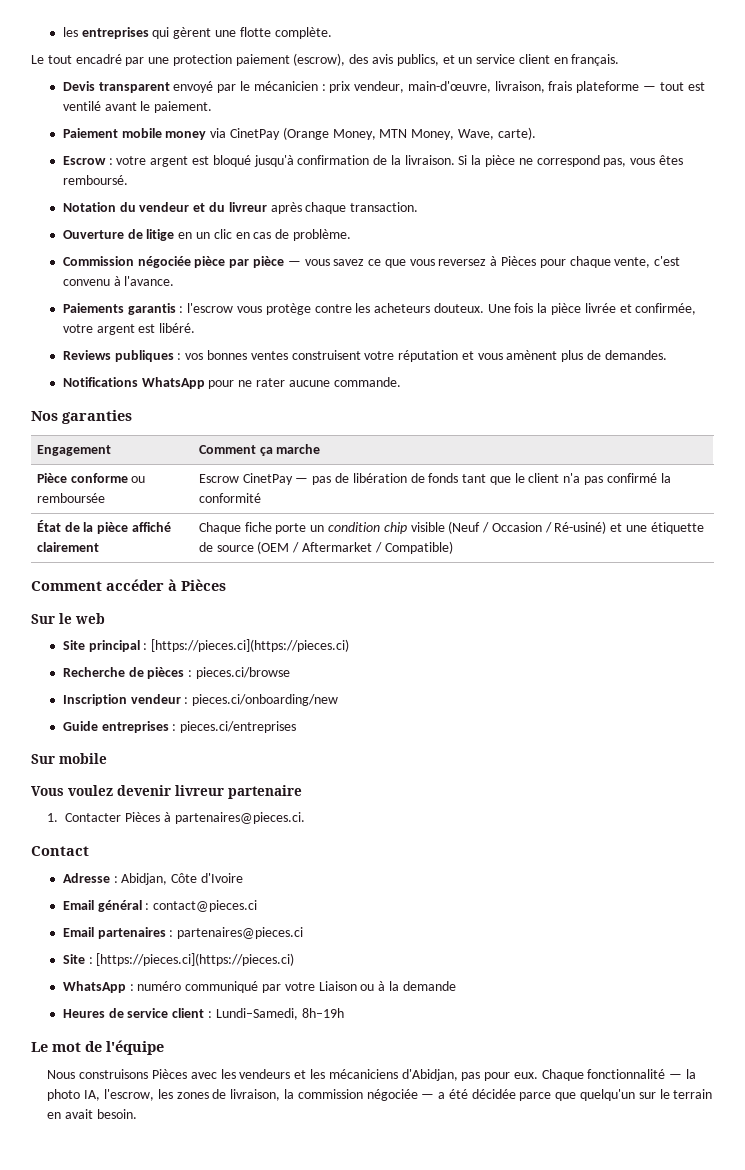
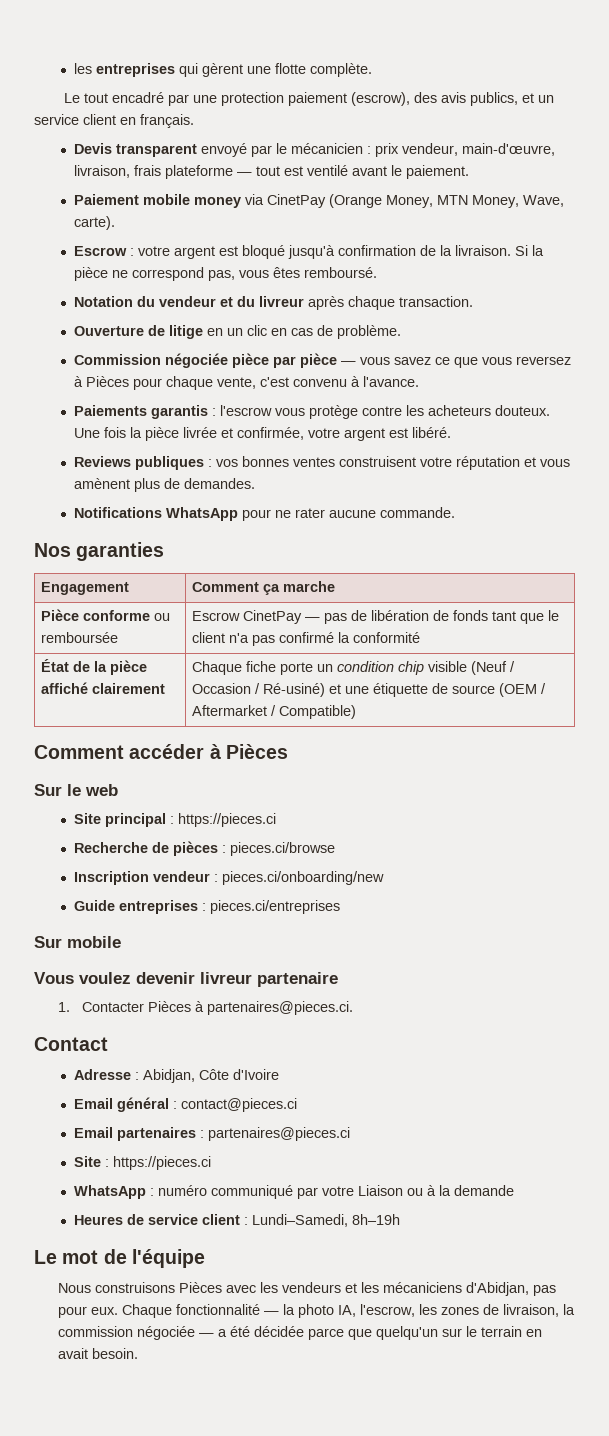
- Site principal : [https://pieces.ci](https://pieces.ci)
+ Site principal : https://pieces.ci
- Site : [https://pieces.ci](https://pieces.ci)
+ Site : https://pieces.ci

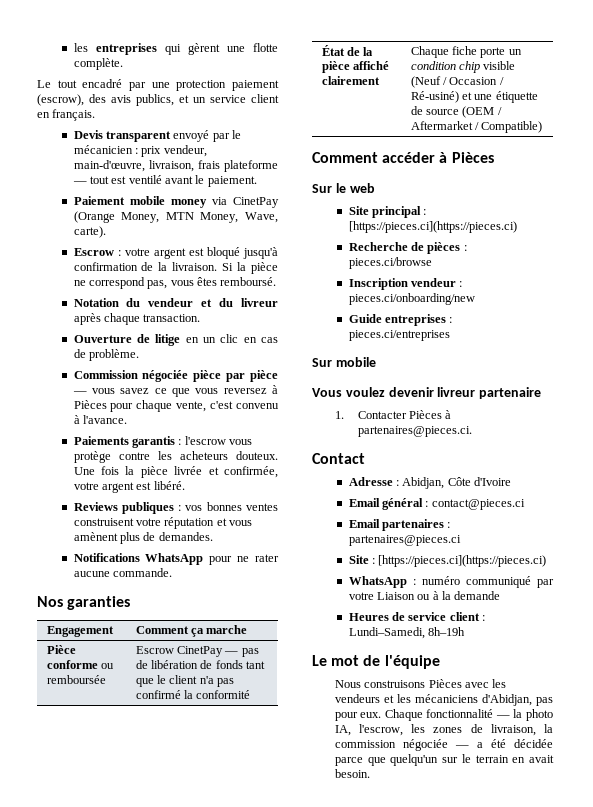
- Site principal : https://pieces.ci
+ Site principal : [https://pieces.ci](https://pieces.ci)
- Site : https://pieces.ci
+ Site : [https://pieces.ci](https://pieces.ci)

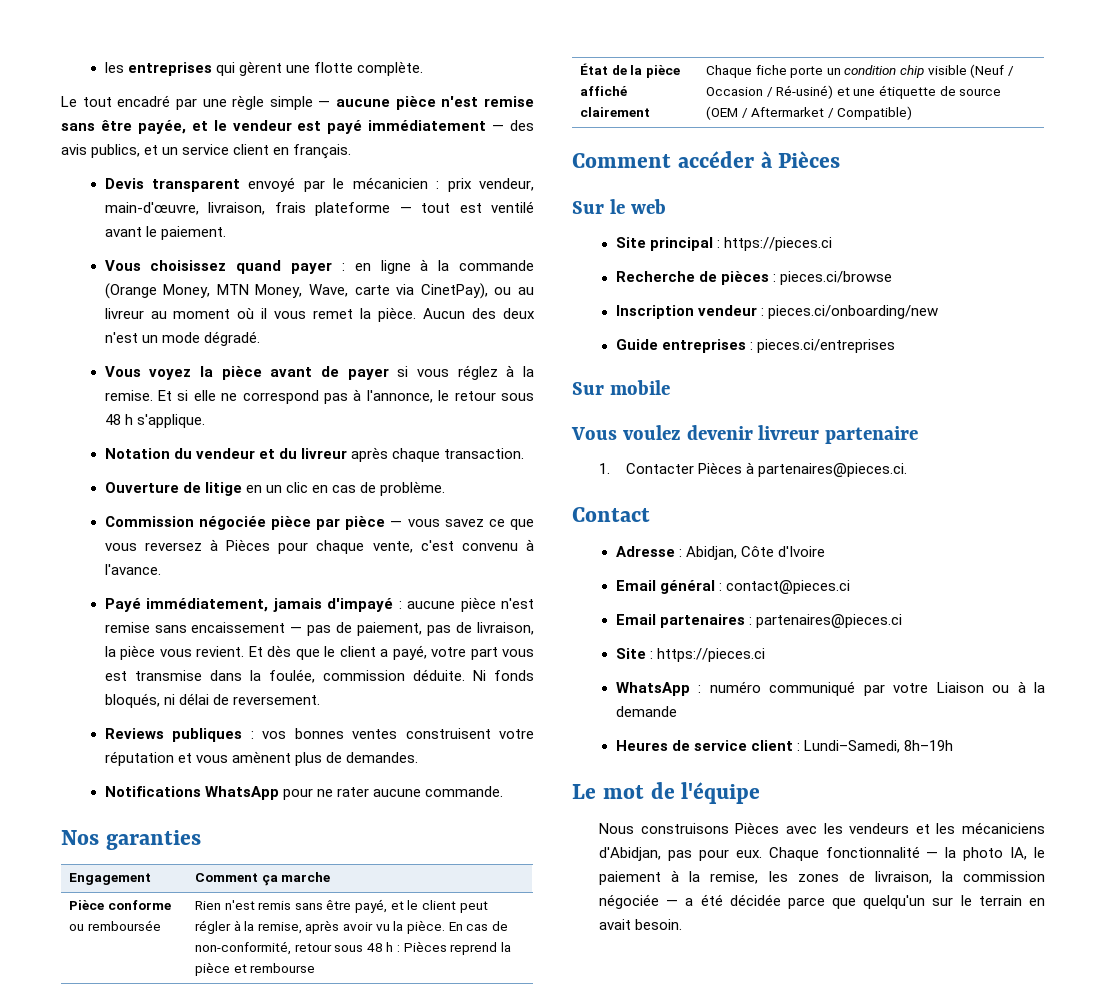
- Le tout encadré par une protection paiement (escrow), des avis publics, et un service client en français.
+ Le tout encadré par une règle simple — aucune pièce n'est remise sans être payée, et le vendeur est payé immédiatement — des avis publics, et un service client en français.
- Paiement mobile money via CinetPay (Orange Money, MTN Money, Wave, carte).
- Escrow : votre argent est bloqué jusqu'à confirmation de la livraison. Si la pièce ne correspond pas, vous êtes remboursé.
+ Vous choisissez quand payer : en ligne à la commande (Orange Money, MTN Money, Wave, carte via CinetPay), ou au livreur au moment où il vous remet la pièce. Aucun des deux n'est un mode dégradé.
+ Vous voyez la pièce avant de payer si vous réglez à la remise. Et si elle ne correspond pas à l'annonce, le retour sous 48 h s'applique.
- Paiements garantis : l'escrow vous protège contre les acheteurs douteux. Une fois la pièce livrée et confirmée, votre argent est libéré.
+ Payé immédiatement, jamais d'impayé : aucune pièce n'est remise sans encaissement — pas de paiement, pas de livraison, la pièce vous revient. Et dès que le client a payé, votre part vous est transmise dans la foulée, commission déduite. Ni fonds bloqués, ni délai de reversement.
- Pièce conforme ou remboursée | Escrow CinetPay — pas de libération de fonds tant que le client n'a pas confirmé la conformité
+ Pièce conforme ou remboursée | Rien n'est remis sans être payé, et le client peut régler à la remise, après avoir vu la pièce. En cas de non-conformité, retour sous 48 h : Pièces reprend la pièce et rembourse
- Site principal : [https://pieces.ci](https://pieces.ci)
+ Site principal : https://pieces.ci
- Site : [https://pieces.ci](https://pieces.ci)
+ Site : https://pieces.ci
- Chaque fonctionnalité — la photo IA, l'escrow, les zones de livraison, la commission négociée — a été décidée parce que quelqu'un sur le terrain en avait besoin.
+ Chaque fonctionnalité — la photo IA, le paiement à la remise, les zones de livraison, la commission négociée — a été décidée parce que quelqu'un sur le terrain en avait besoin.

